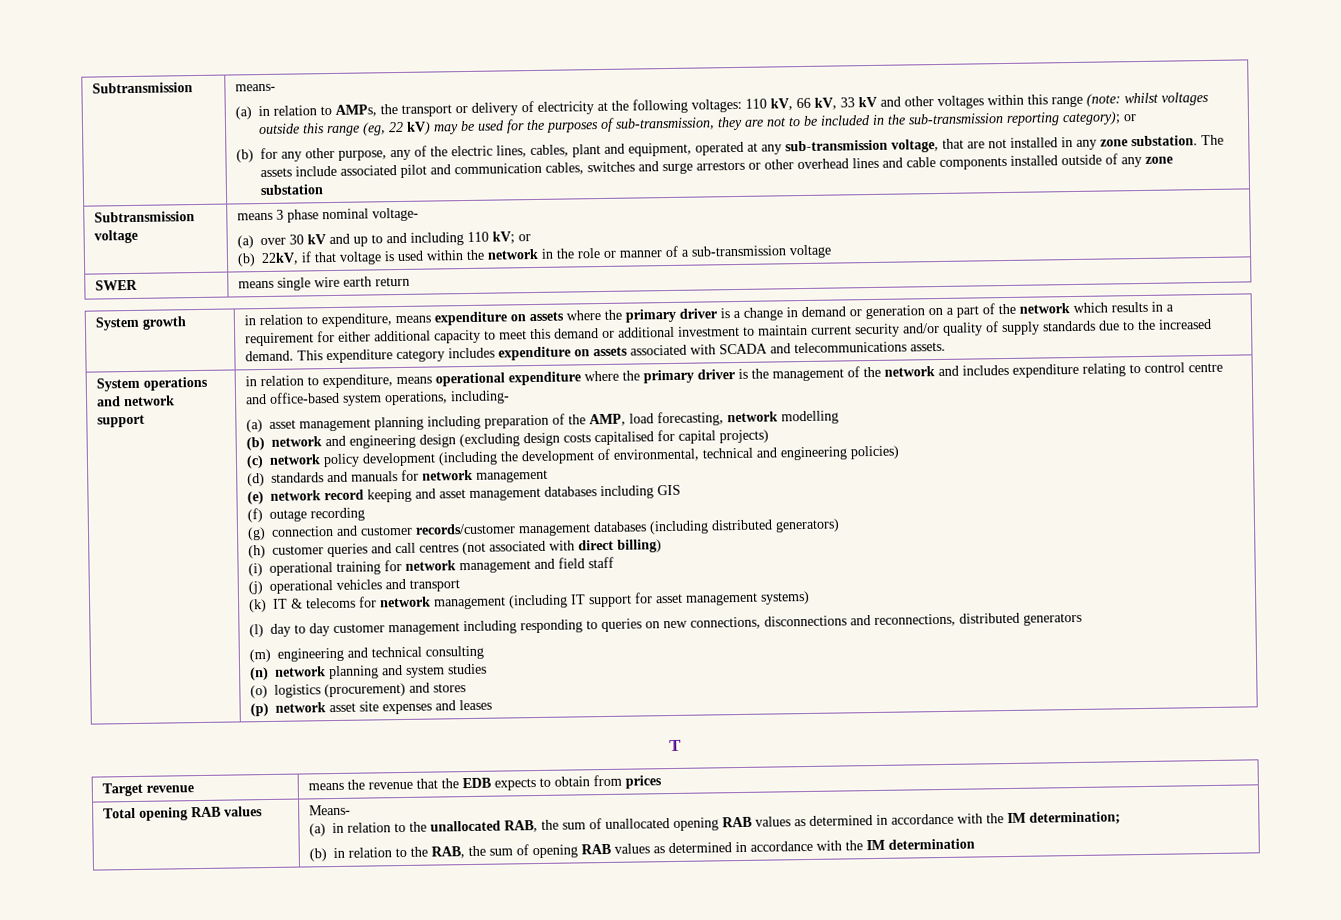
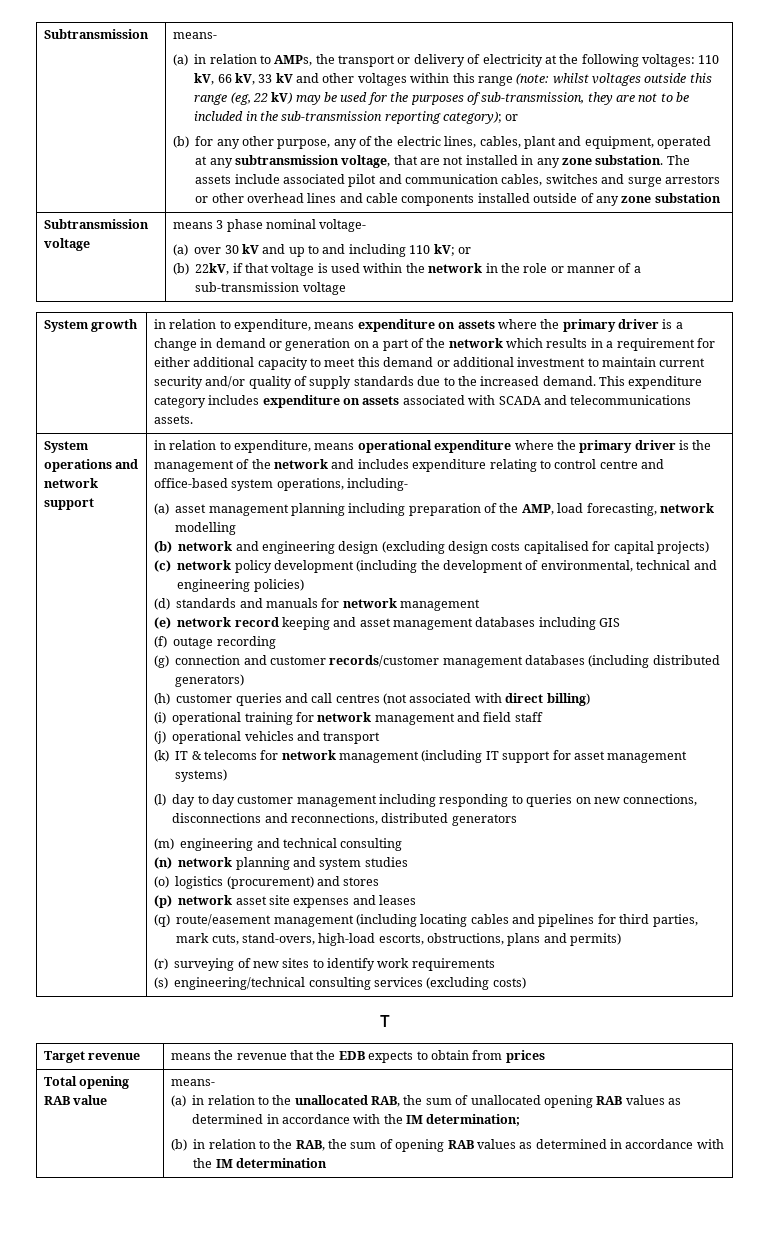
- (b) for any other purpose, any of the electric lines, cables, plant and equipment, operated at any sub-transmission voltage, that are not installed in any zone substation.
+ (b) for any other purpose, any of the electric lines, cables, plant and equipment, operated at any subtransmission voltage, that are not installed in any zone substation.
- SWER | means single wire earth return
+ (q) route/easement management (including locating cables and pipelines for third parties, mark cuts, stand-overs, high-load escorts, obstructions, plans and permits)
+ (r) surveying of new sites to identify work requirements
+ (s) engineering/technical consulting services (excluding costs)
- Total opening RAB values | Means-
+ Total opening RAB value | means-

